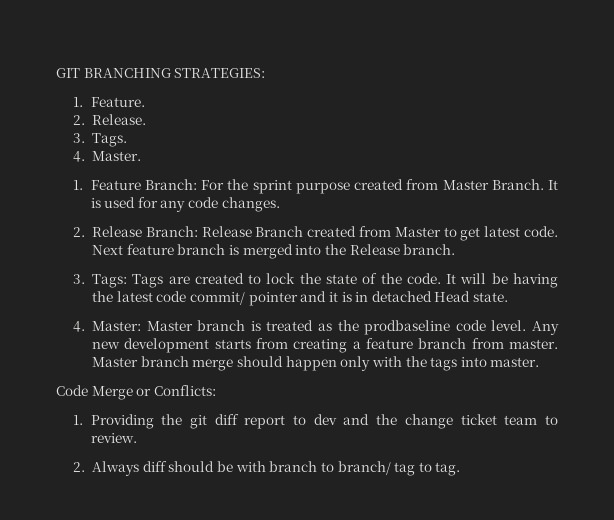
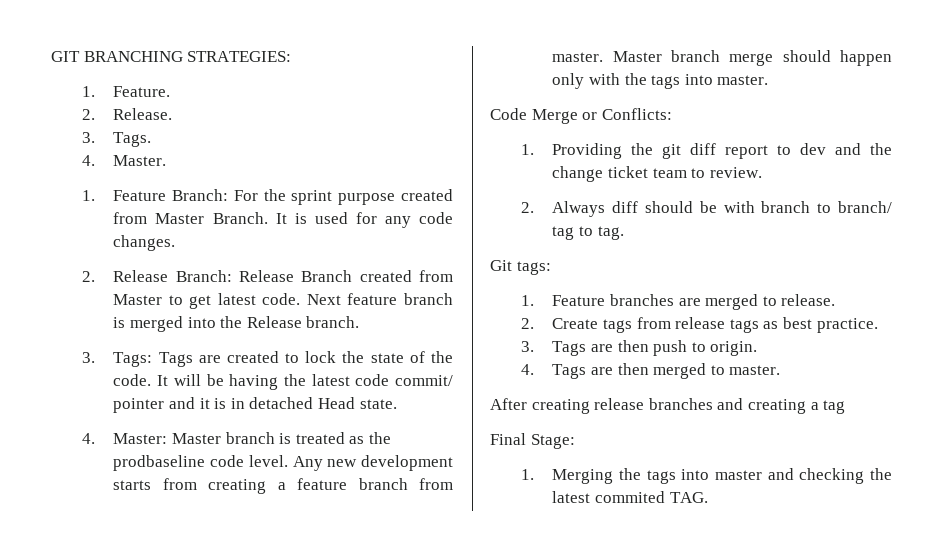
+ Git tags:
+ 1. Feature branches are merged to release.
+ 2. Create tags from release tags as best practice.
+ 3. Tags are then push to origin.
+ 4. Tags are then merged to master.
+ After creating release branches and creating a tag
+ Final Stage:
+ 1. Merging the tags into master and checking the latest commited TAG.

